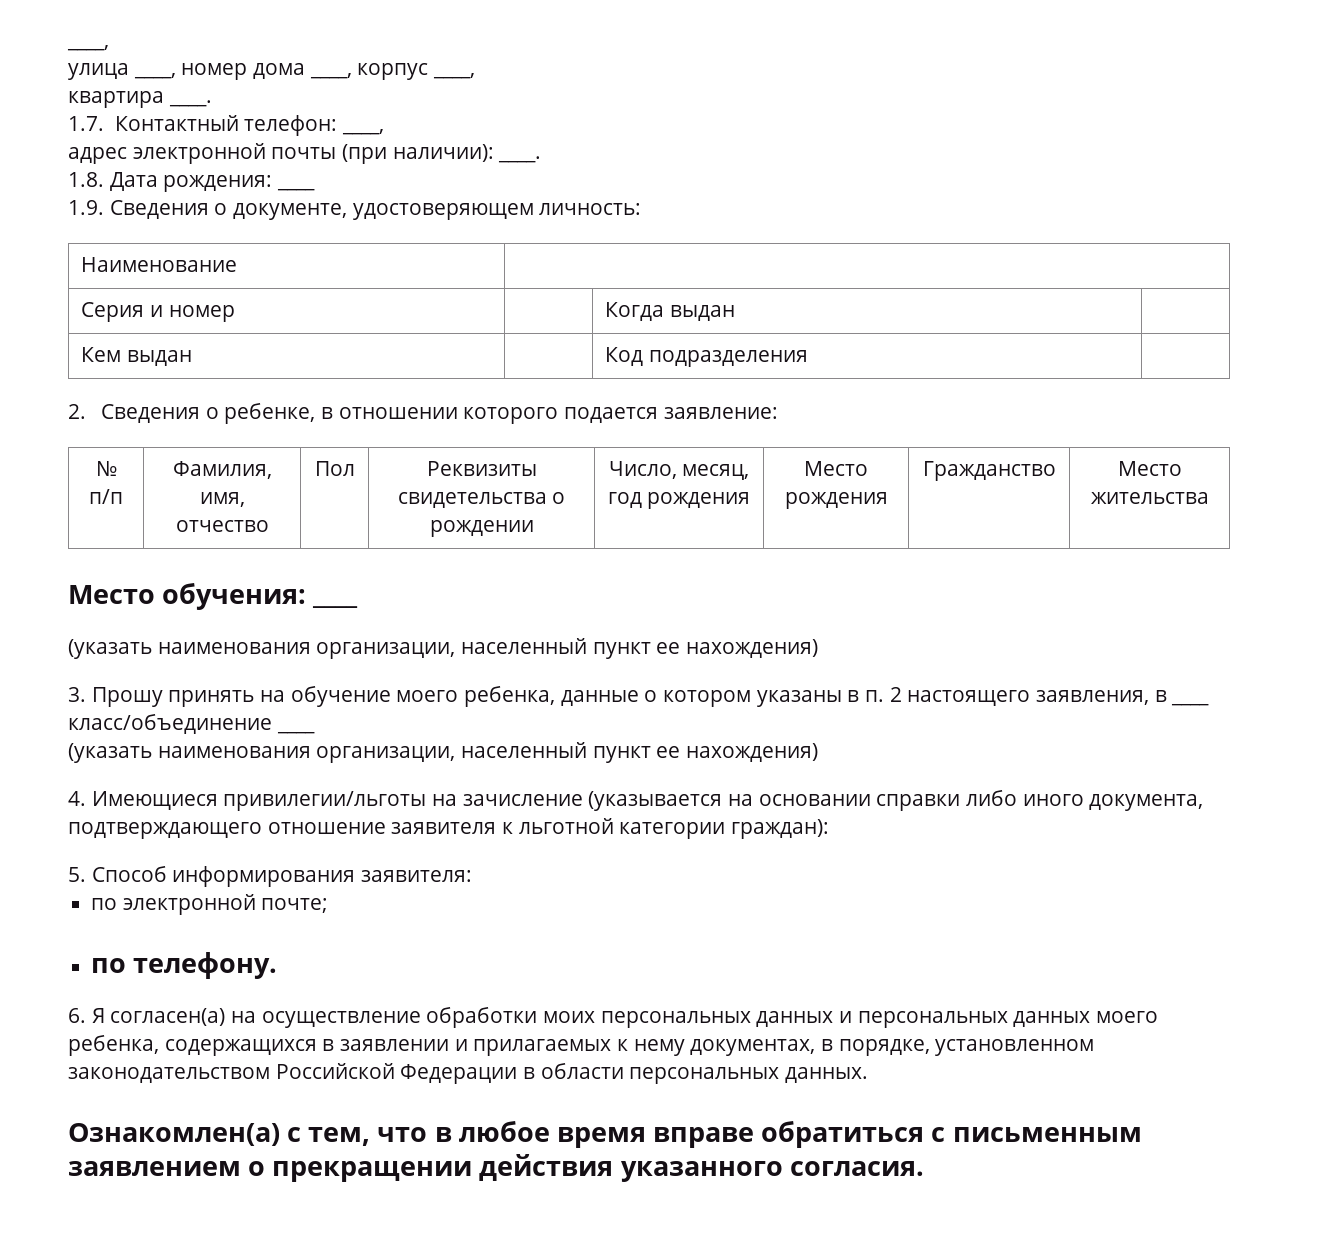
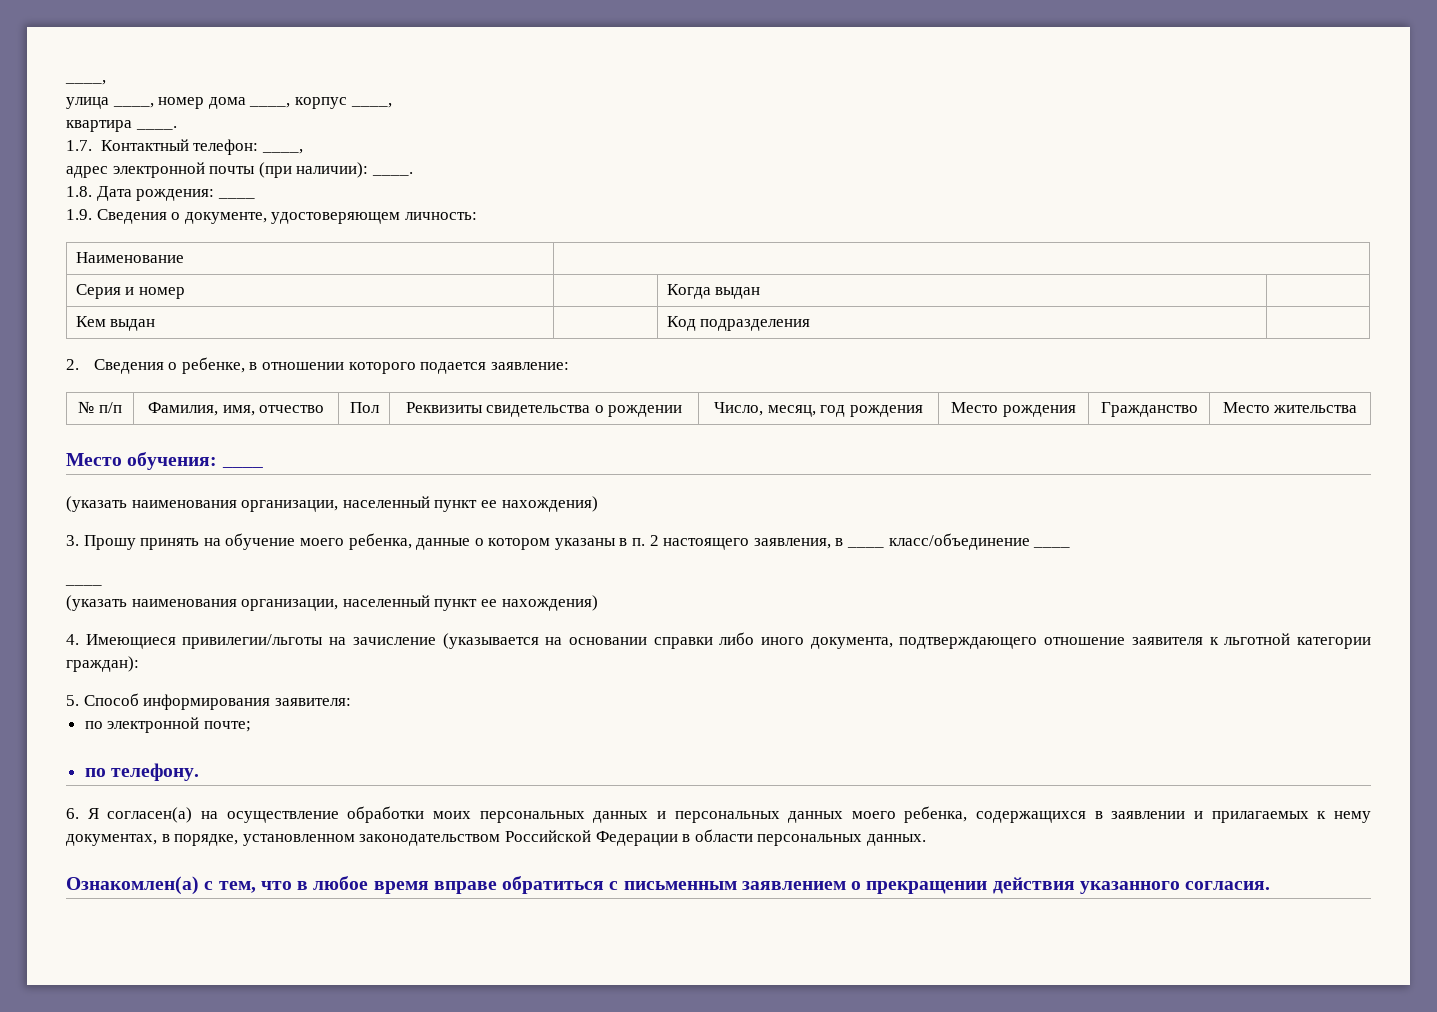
  3. Прошу принять на обучение моего ребенка, данные о котором указаны в п. 2 настоящего заявления, в ____ класс/объединение ____
+ ____

